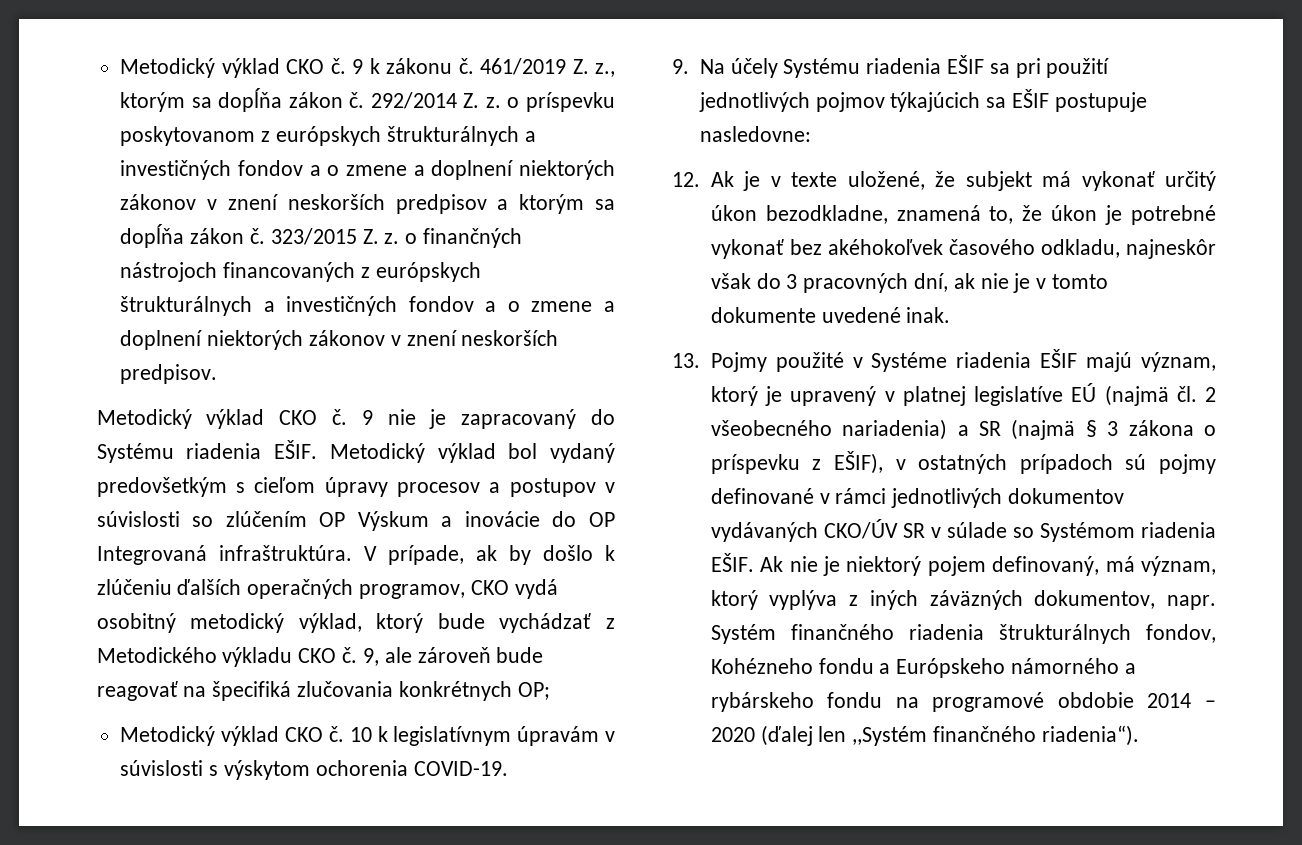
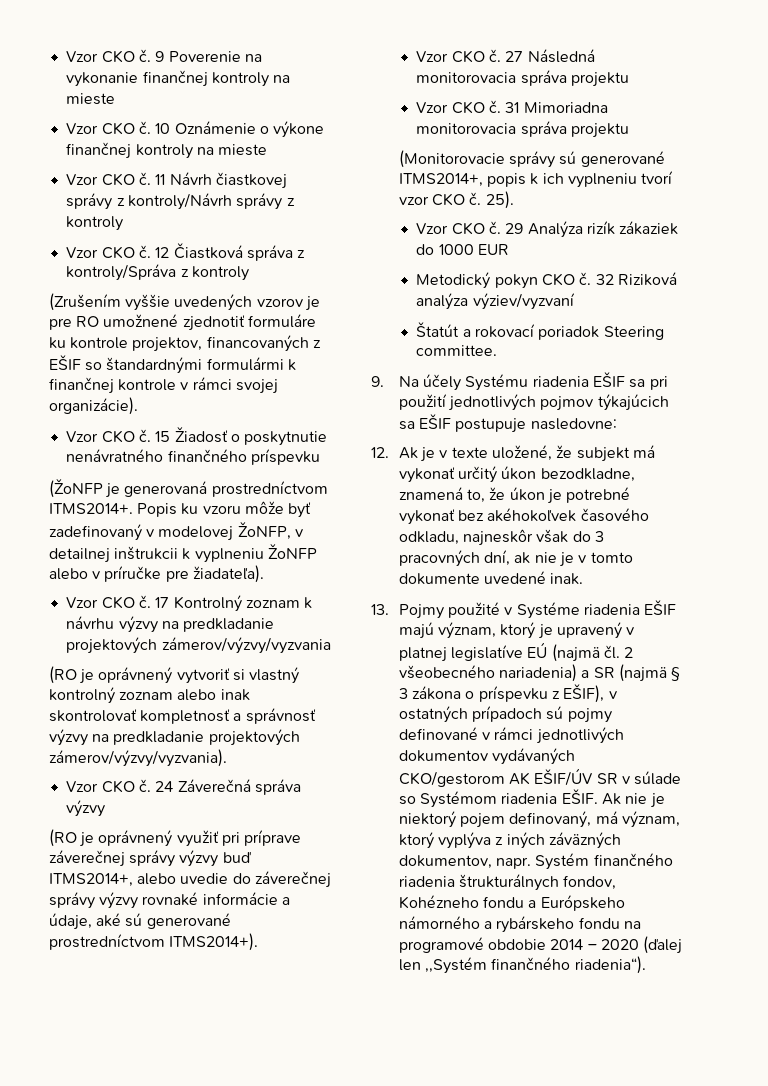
- Metodický výklad CKO č. 9 k zákonu č. 461/2019 Z. z., ktorým sa dopĺňa zákon č. 292/2014 Z. z. o príspevku poskytovanom z európskych štrukturálnych a investičných fondov a o zmene a doplnení niektorých zákonov v znení neskorších predpisov a ktorým sa dopĺňa zákon č. 323/2015 Z. z. o finančných nástrojoch financovaných z európskych štrukturálnych a investičných fondov a o zmene a doplnení niektorých zákonov v znení neskorších predpisov.
- Metodický výklad CKO č. 9 nie je zapracovaný do Systému riadenia EŠIF. Metodický výklad bol vydaný predovšetkým s cieľom úpravy procesov a postupov v súvislosti so zlúčením OP Výskum a inovácie do OP Integrovaná infraštruktúra. V prípade, ak by došlo k zlúčeniu ďalších operačných programov, CKO vydá osobitný metodický výklad, ktorý bude vychádzať z Metodického výkladu CKO č. 9, ale zároveň bude reagovať na špecifiká zlučovania konkrétnych OP;
- Metodický výklad CKO č. 10 k legislatívnym úpravám v súvislosti s výskytom ochorenia COVID-19.
+ Vzor CKO č. 9 Poverenie na vykonanie finančnej kontroly na mieste
+ Vzor CKO č. 10 Oznámenie o výkone finančnej kontroly na mieste
+ Vzor CKO č. 11 Návrh čiastkovej správy z kontroly/Návrh správy z kontroly
+ Vzor CKO č. 12 Čiastková správa z kontroly/Správa z kontroly
+ (Zrušením vyššie uvedených vzorov je pre RO umožnené zjednotiť formuláre ku kontrole projektov, financovaných z EŠIF so štandardnými formulármi k finančnej kontrole v rámci svojej organizácie).
+ Vzor CKO č. 15 Žiadosť o poskytnutie nenávratného finančného príspevku
+ (ŽoNFP je generovaná prostredníctvom ITMS2014+. Popis ku vzoru môže byť zadefinovaný v modelovej ŽoNFP, v detailnej inštrukcii k vyplneniu ŽoNFP alebo v príručke pre žiadateľa).
+ Vzor CKO č. 17 Kontrolný zoznam k návrhu výzvy na predkladanie projektových zámerov/výzvy/vyzvania
+ (RO je oprávnený vytvoriť si vlastný kontrolný zoznam alebo inak skontrolovať kompletnosť a správnosť výzvy na predkladanie projektových zámerov/výzvy/vyzvania).
+ Vzor CKO č. 24 Záverečná správa výzvy
+ (RO je oprávnený využiť pri príprave záverečnej správy výzvy buď ITMS2014+, alebo uvedie do záverečnej správy výzvy rovnaké informácie a údaje, aké sú generované prostredníctvom ITMS2014+).
+ Vzor CKO č. 27 Následná monitorovacia správa projektu
+ Vzor CKO č. 31 Mimoriadna monitorovacia správa projektu
+ (Monitorovacie správy sú generované ITMS2014+, popis k ich vyplneniu tvorí vzor CKO č. 25).
+ Vzor CKO č. 29 Analýza rizík zákaziek do 1000 EUR
+ Metodický pokyn CKO č. 32 Riziková analýza výziev/vyzvaní
+ Štatút a rokovací poriadok Steering committee.
- 13. Pojmy použité v Systéme riadenia EŠIF majú význam, ktorý je upravený v platnej legislatíve EÚ (najmä čl. 2 všeobecného nariadenia) a SR (najmä § 3 zákona o príspevku z EŠIF), v ostatných prípadoch sú pojmy definované v rámci jednotlivých dokumentov vydávaných CKO/ÚV SR v súlade so Systémom riadenia EŠIF.
+ 13. Pojmy použité v Systéme riadenia EŠIF majú význam, ktorý je upravený v platnej legislatíve EÚ (najmä čl. 2 všeobecného nariadenia) a SR (najmä § 3 zákona o príspevku z EŠIF), v ostatných prípadoch sú pojmy definované v rámci jednotlivých dokumentov vydávaných CKO/gestorom AK EŠIF/ÚV SR v súlade so Systémom riadenia EŠIF.

